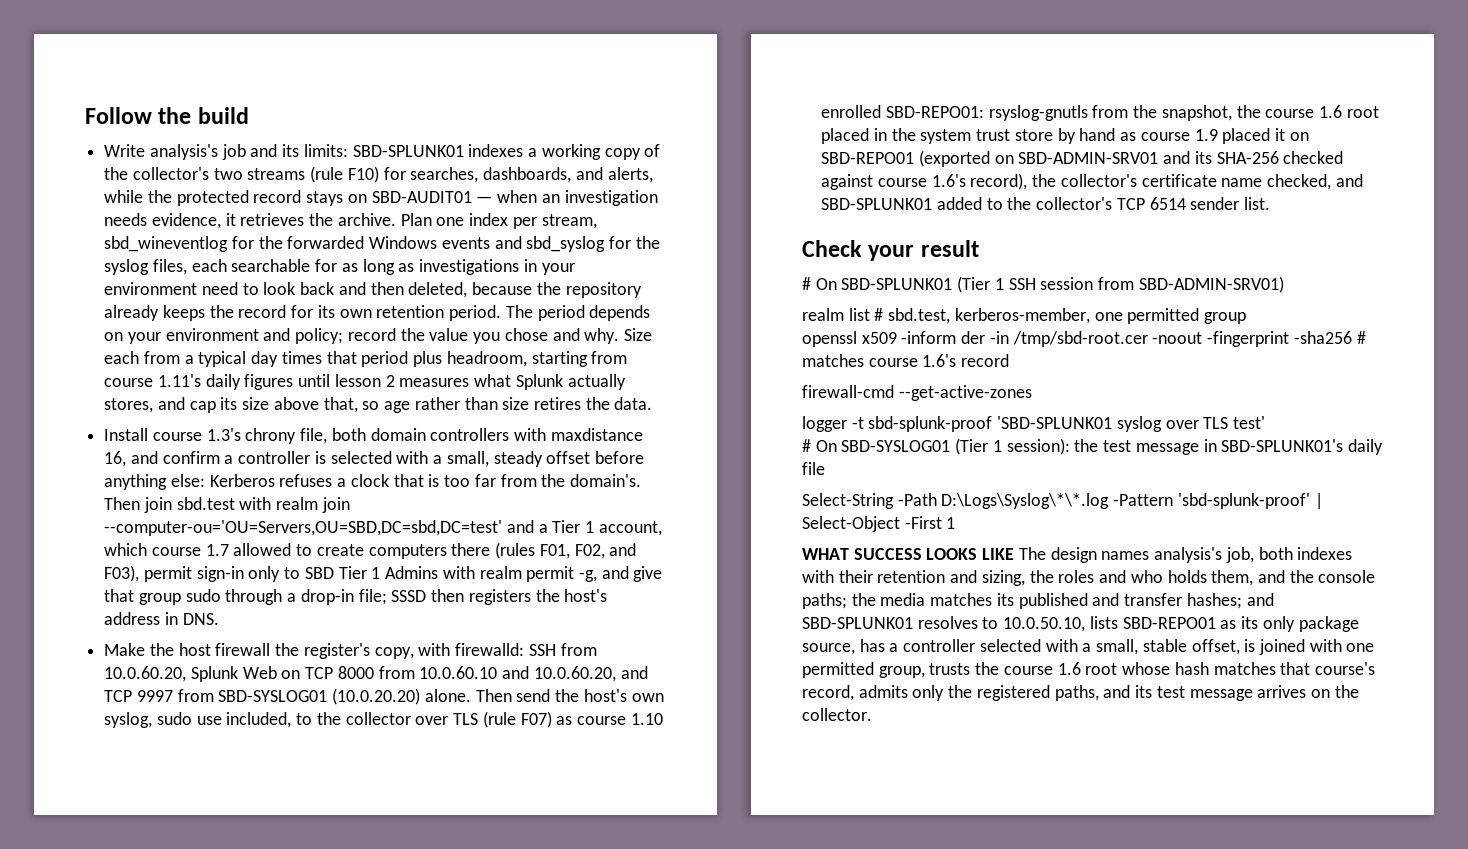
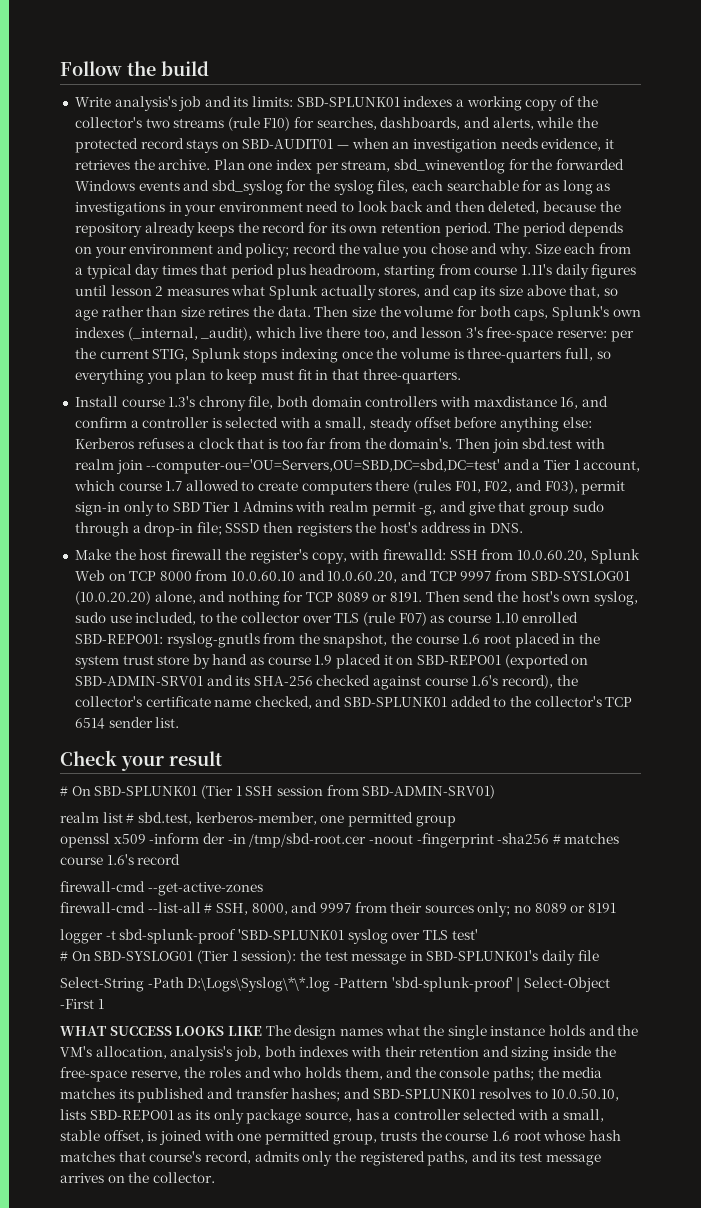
+ Then size the volume for both caps, Splunk's own indexes (_internal, _audit), which live there too, and lesson 3's free-space reserve: per the current STIG, Splunk stops indexing once the volume is three-quarters full, so everything you plan to keep must fit in that three-quarters.
- Make the host firewall the register's copy, with firewalld: SSH from 10.0.60.20, Splunk Web on TCP 8000 from 10.0.60.10 and 10.0.60.20, and TCP 9997 from SBD-SYSLOG01 (10.0.20.20) alone.
+ Make the host firewall the register's copy, with firewalld: SSH from 10.0.60.20, Splunk Web on TCP 8000 from 10.0.60.10 and 10.0.60.20, and TCP 9997 from SBD-SYSLOG01 (10.0.20.20) alone, and nothing for TCP 8089 or 8191.
+ firewall-cmd --list-all # SSH, 8000, and 9997 from their sources only; no 8089 or 8191
- WHAT SUCCESS LOOKS LIKE The design names analysis's job, both indexes with their retention and sizing, the roles and who holds them, and the console paths;
+ WHAT SUCCESS LOOKS LIKE The design names what the single instance holds and the VM's allocation, analysis's job, both indexes with their retention and sizing inside the free-space reserve, the roles and who holds them, and the console paths;

